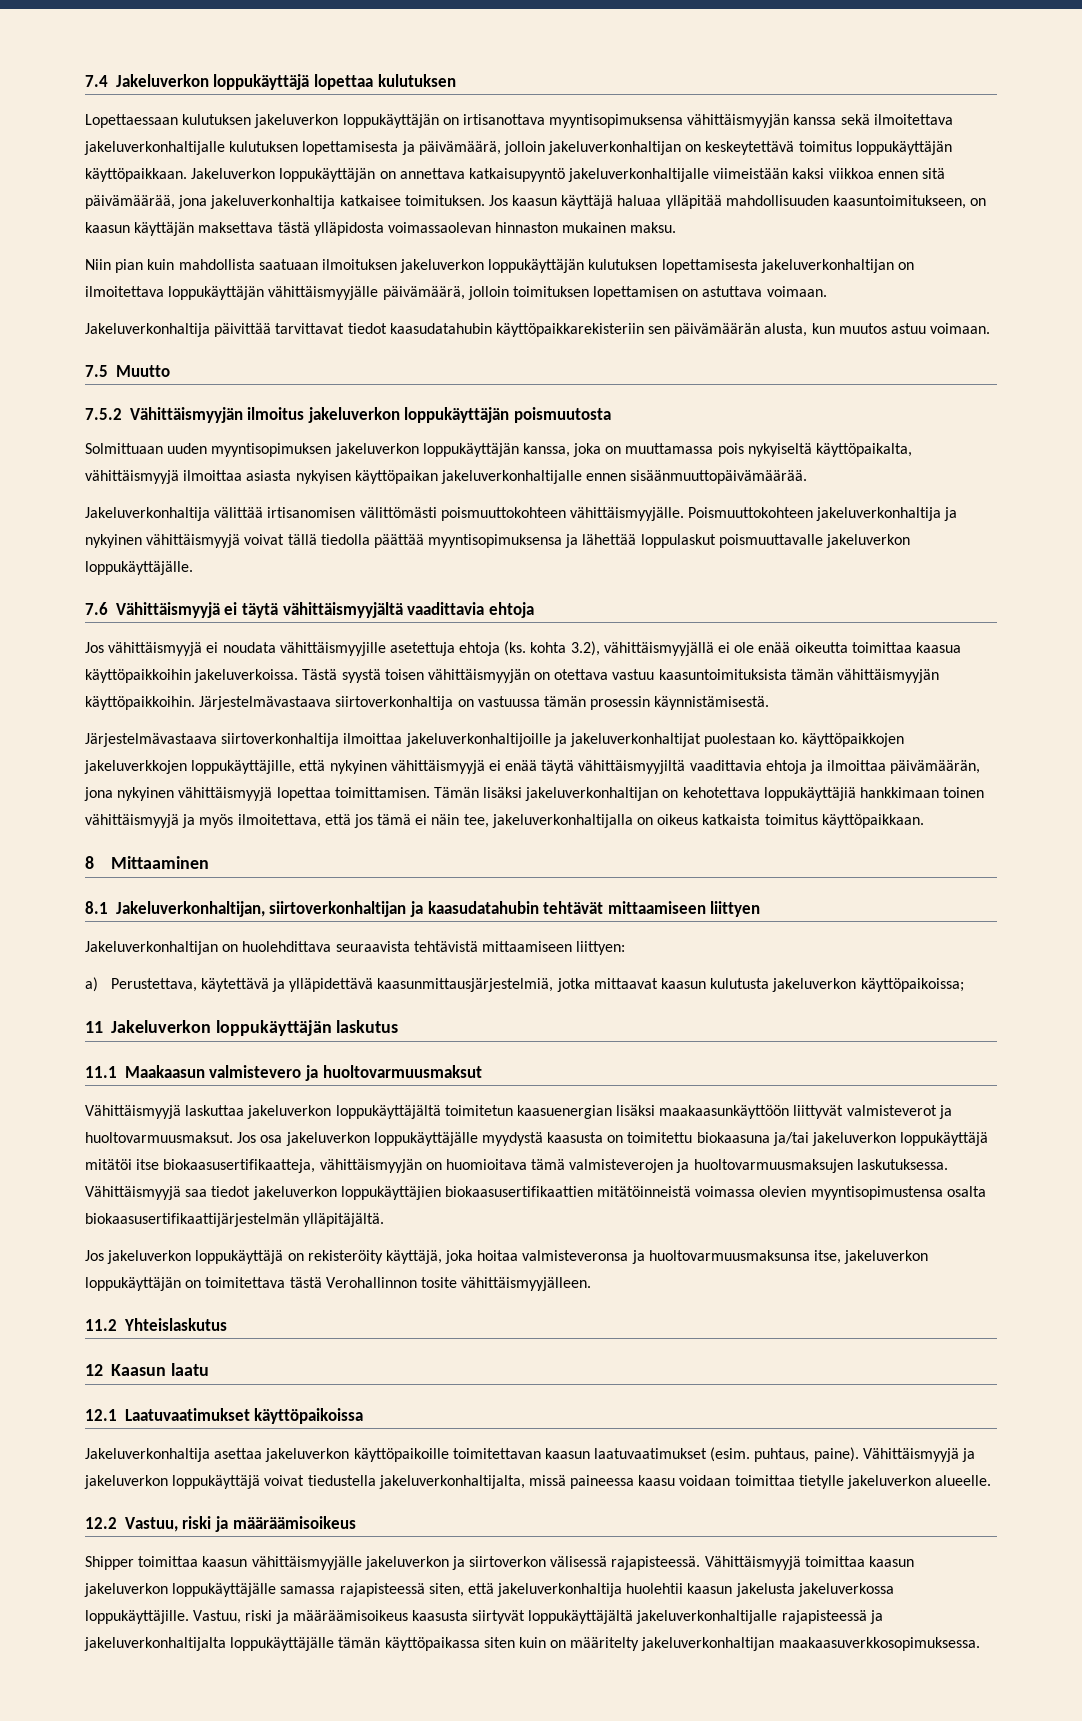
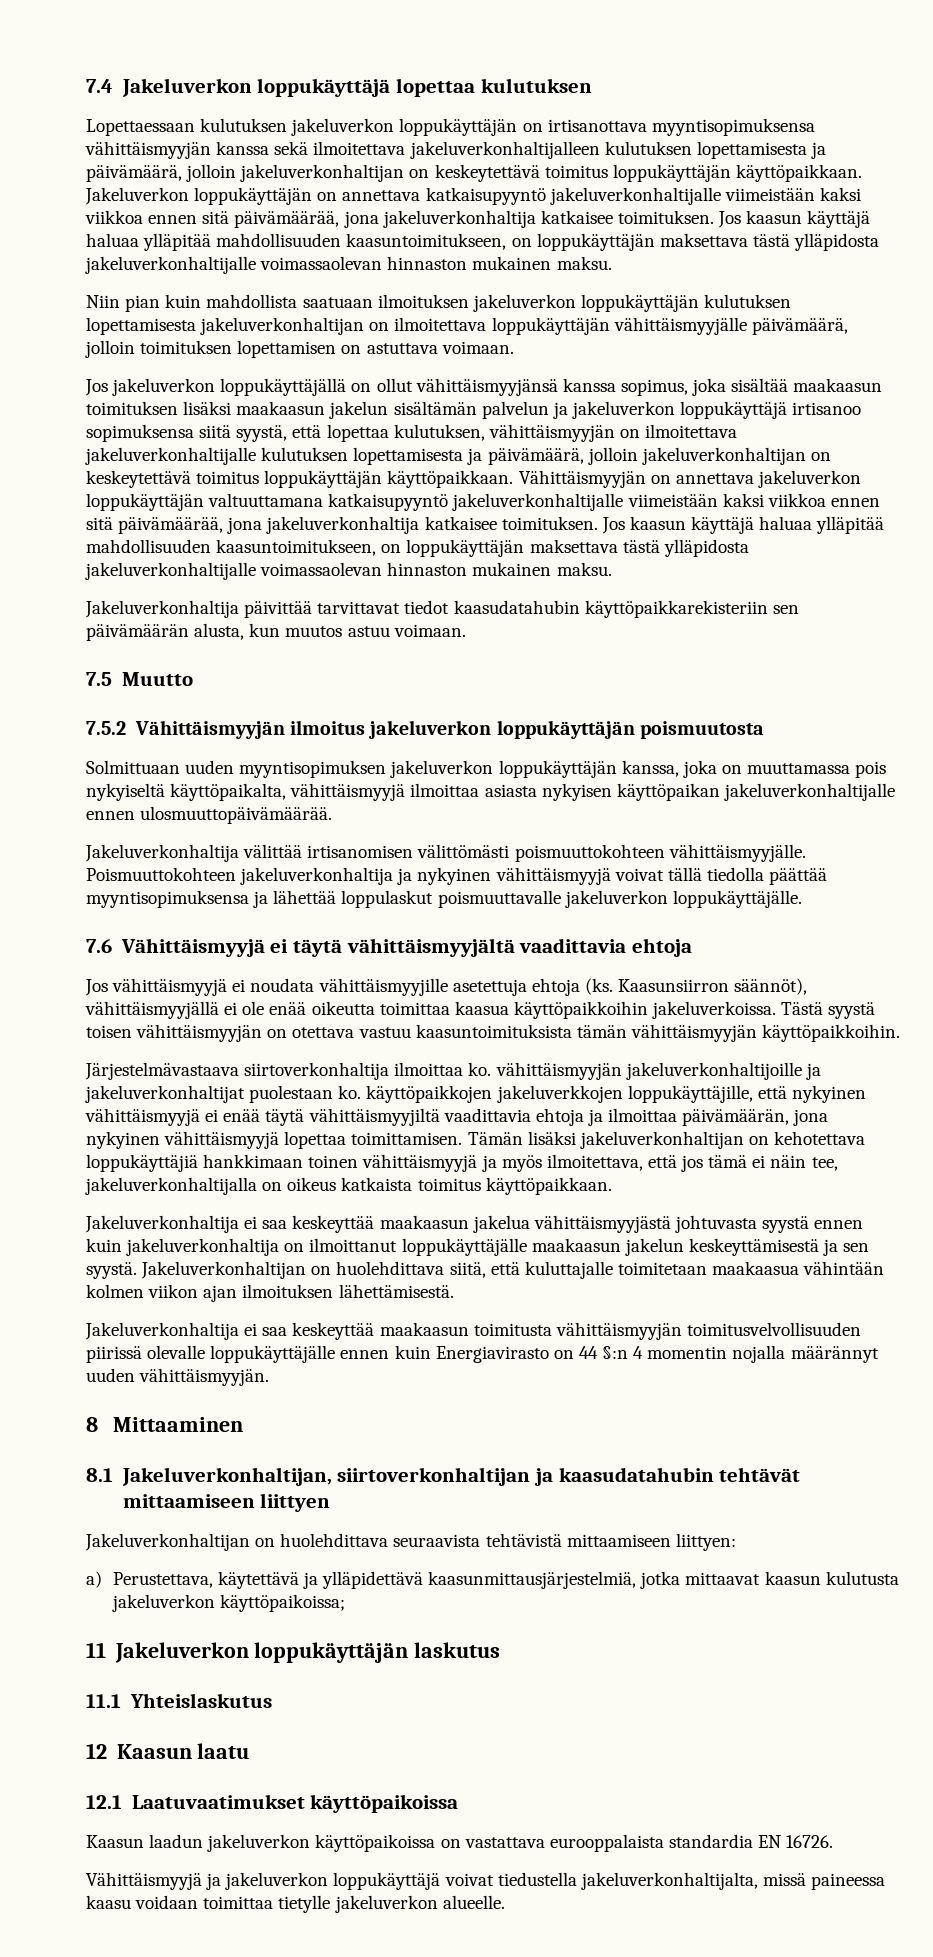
- Lopettaessaan kulutuksen jakeluverkon loppukäyttäjän on irtisanottava myyntisopimuksensa vähittäismyyjän kanssa sekä ilmoitettava jakeluverkonhaltijalle kulutuksen lopettamisesta ja päivämäärä, jolloin jakeluverkonhaltijan on keskeytettävä toimitus loppukäyttäjän käyttöpaikkaan.
+ Lopettaessaan kulutuksen jakeluverkon loppukäyttäjän on irtisanottava myyntisopimuksensa vähittäismyyjän kanssa sekä ilmoitettava jakeluverkonhaltijalleen kulutuksen lopettamisesta ja päivämäärä, jolloin jakeluverkonhaltijan on keskeytettävä toimitus loppukäyttäjän käyttöpaikkaan.
- Jakeluverkon loppukäyttäjän on annettava katkaisupyyntö jakeluverkonhaltijalle viimeistään kaksi viikkoa ennen sitä päivämäärää, jona jakeluverkonhaltija katkaisee toimituksen. Jos kaasun käyttäjä haluaa ylläpitää mahdollisuuden kaasuntoimitukseen, on kaasun käyttäjän maksettava tästä ylläpidosta voimassaolevan hinnaston mukainen maksu.
+ Jakeluverkon loppukäyttäjän on annettava katkaisupyyntö jakeluverkonhaltijalle viimeistään kaksi viikkoa ennen sitä päivämäärää, jona jakeluverkonhaltija katkaisee toimituksen. Jos kaasun käyttäjä haluaa ylläpitää mahdollisuuden kaasuntoimitukseen, on loppukäyttäjän maksettava tästä ylläpidosta jakeluverkonhaltijalle voimassaolevan hinnaston mukainen maksu.
+ Jos jakeluverkon loppukäyttäjällä on ollut vähittäismyyjänsä kanssa sopimus, joka sisältää maakaasun toimituksen lisäksi maakaasun jakelun sisältämän palvelun ja jakeluverkon loppukäyttäjä irtisanoo sopimuksensa siitä syystä, että lopettaa kulutuksen, vähittäismyyjän on ilmoitettava jakeluverkonhaltijalle kulutuksen lopettamisesta ja päivämäärä, jolloin jakeluverkonhaltijan on keskeytettävä toimitus loppukäyttäjän käyttöpaikkaan. Vähittäismyyjän on annettava jakeluverkon loppukäyttäjän valtuuttamana katkaisupyyntö jakeluverkonhaltijalle viimeistään kaksi viikkoa ennen sitä päivämäärää, jona jakeluverkonhaltija katkaisee toimituksen. Jos kaasun käyttäjä haluaa ylläpitää mahdollisuuden kaasuntoimitukseen, on loppukäyttäjän maksettava tästä ylläpidosta jakeluverkonhaltijalle voimassaolevan hinnaston mukainen maksu.
- Solmittuaan uuden myyntisopimuksen jakeluverkon loppukäyttäjän kanssa, joka on muuttamassa pois nykyiseltä käyttöpaikalta, vähittäismyyjä ilmoittaa asiasta nykyisen käyttöpaikan jakeluverkonhaltijalle ennen sisäänmuuttopäivämäärää.
+ Solmittuaan uuden myyntisopimuksen jakeluverkon loppukäyttäjän kanssa, joka on muuttamassa pois nykyiseltä käyttöpaikalta, vähittäismyyjä ilmoittaa asiasta nykyisen käyttöpaikan jakeluverkonhaltijalle ennen ulosmuuttopäivämäärää.
- Jos vähittäismyyjä ei noudata vähittäismyyjille asetettuja ehtoja (ks. kohta 3.2), vähittäismyyjällä ei ole enää oikeutta toimittaa kaasua käyttöpaikkoihin jakeluverkoissa.
+ Jos vähittäismyyjä ei noudata vähittäismyyjille asetettuja ehtoja (ks. Kaasunsiirron säännöt), vähittäismyyjällä ei ole enää oikeutta toimittaa kaasua käyttöpaikkoihin jakeluverkoissa.
- Järjestelmävastaava siirtoverkonhaltija on vastuussa tämän prosessin käynnistämisestä.
- Järjestelmävastaava siirtoverkonhaltija ilmoittaa jakeluverkonhaltijoille ja jakeluverkonhaltijat puolestaan ko. käyttöpaikkojen jakeluverkkojen loppukäyttäjille, että nykyinen vähittäismyyjä ei enää täytä vähittäismyyjiltä vaadittavia ehtoja ja ilmoittaa päivämäärän, jona nykyinen vähittäismyyjä lopettaa toimittamisen.
+ Järjestelmävastaava siirtoverkonhaltija ilmoittaa ko. vähittäismyyjän jakeluverkonhaltijoille ja jakeluverkonhaltijat puolestaan ko. käyttöpaikkojen jakeluverkkojen loppukäyttäjille, että nykyinen vähittäismyyjä ei enää täytä vähittäismyyjiltä vaadittavia ehtoja ja ilmoittaa päivämäärän, jona nykyinen vähittäismyyjä lopettaa toimittamisen.
+ Jakeluverkonhaltija ei saa keskeyttää maakaasun jakelua vähittäismyyjästä johtuvasta syystä ennen kuin jakeluverkonhaltija on ilmoittanut loppukäyttäjälle maakaasun jakelun keskeyttämisestä ja sen syystä. Jakeluverkonhaltijan on huolehdittava siitä, että kuluttajalle toimitetaan maakaasua vähintään kolmen viikon ajan ilmoituksen lähettämisestä.
+ Jakeluverkonhaltija ei saa keskeyttää maakaasun toimitusta vähittäismyyjän toimitusvelvollisuuden piirissä olevalle loppukäyttäjälle ennen kuin Energiavirasto on 44 §:n 4 momentin nojalla määrännyt uuden vähittäismyyjän.
- 11.1 Maakaasun valmistevero ja huoltovarmuusmaksut
- Vähittäismyyjä laskuttaa jakeluverkon loppukäyttäjältä toimitetun kaasuenergian lisäksi maakaasunkäyttöön liittyvät valmisteverot ja huoltovarmuusmaksut. Jos osa jakeluverkon loppukäyttäjälle myydystä kaasusta on toimitettu biokaasuna ja/tai jakeluverkon loppukäyttäjä mitätöi itse biokaasusertifikaatteja, vähittäismyyjän on huomioitava tämä valmisteverojen ja huoltovarmuusmaksujen laskutuksessa. Vähittäismyyjä saa tiedot jakeluverkon loppukäyttäjien biokaasusertifikaattien mitätöinneistä voimassa olevien myyntisopimustensa osalta biokaasusertifikaattijärjestelmän ylläpitäjältä.
- Jos jakeluverkon loppukäyttäjä on rekisteröity käyttäjä, joka hoitaa valmisteveronsa ja huoltovarmuusmaksunsa itse, jakeluverkon loppukäyttäjän on toimitettava tästä Verohallinnon tosite vähittäismyyjälleen.
- 11.2 Yhteislaskutus
+ 11.1 Yhteislaskutus
- Jakeluverkonhaltija asettaa jakeluverkon käyttöpaikoille toimitettavan kaasun laatuvaatimukset (esim. puhtaus, paine). Vähittäismyyjä ja jakeluverkon loppukäyttäjä voivat tiedustella jakeluverkonhaltijalta, missä paineessa kaasu voidaan toimittaa tietylle jakeluverkon alueelle.
+ Kaasun laadun jakeluverkon käyttöpaikoissa on vastattava eurooppalaista standardia EN 16726.
+ Vähittäismyyjä ja jakeluverkon loppukäyttäjä voivat tiedustella jakeluverkonhaltijalta, missä paineessa kaasu voidaan toimittaa tietylle jakeluverkon alueelle.
- 12.2 Vastuu, riski ja määräämisoikeus
- Shipper toimittaa kaasun vähittäismyyjälle jakeluverkon ja siirtoverkon välisessä rajapisteessä. Vähittäismyyjä toimittaa kaasun jakeluverkon loppukäyttäjälle samassa rajapisteessä siten, että jakeluverkonhaltija huolehtii kaasun jakelusta jakeluverkossa loppukäyttäjille. Vastuu, riski ja määräämisoikeus kaasusta siirtyvät loppukäyttäjältä jakeluverkonhaltijalle rajapisteessä ja jakeluverkonhaltijalta loppukäyttäjälle tämän käyttöpaikassa siten kuin on määritelty jakeluverkonhaltijan maakaasuverkkosopimuksessa.

